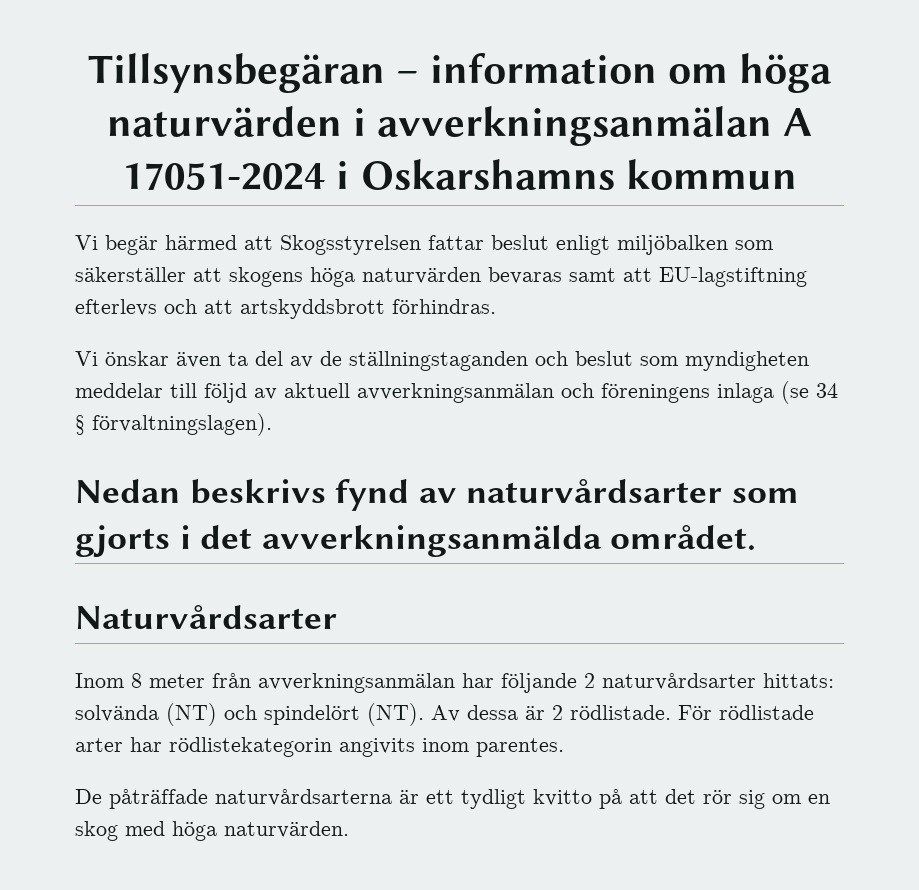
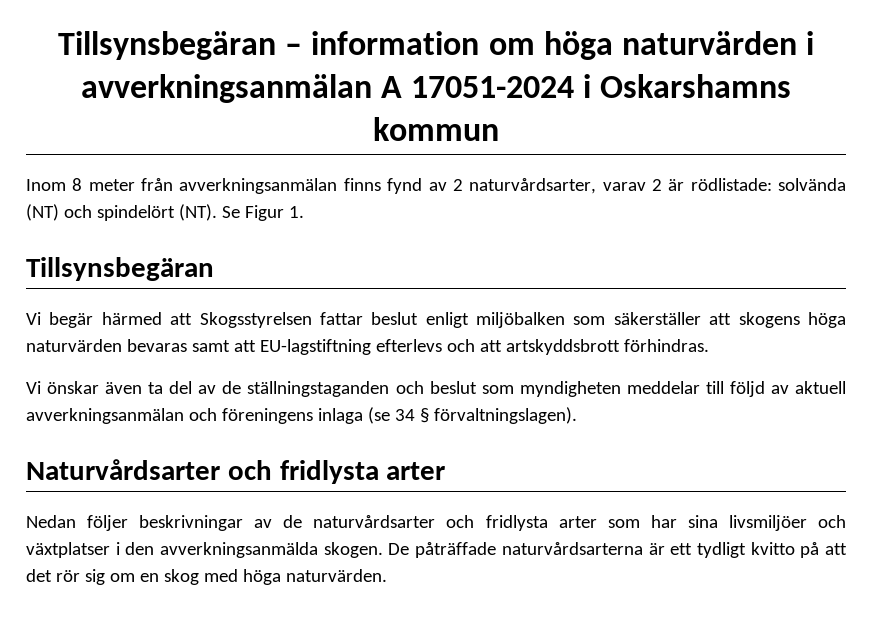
+ Inom 8 meter från avverkningsanmälan finns fynd av 2 naturvårdsarter, varav 2 är rödlistade: solvända (NT) och spindelört (NT). Se Figur 1.
+ Tillsynsbegäran
- Nedan beskrivs fynd av naturvårdsarter som gjorts i det avverkningsanmälda området.
- Naturvårdsarter
- Inom 8 meter från avverkningsanmälan har följande 2 naturvårdsarter hittats: solvända (NT) och spindelört (NT). Av dessa är 2 rödlistade. För rödlistade arter har rödlistekategorin angivits inom parentes.
- De påträffade naturvårdsarterna är ett tydligt kvitto på att det rör sig om en skog med höga naturvärden.
+ Naturvårdsarter och fridlysta arter
+ Nedan följer beskrivningar av de naturvårdsarter och fridlysta arter som har sina livsmiljöer och växtplatser i den avverkningsanmälda skogen. De påträffade naturvårdsarterna är ett tydligt kvitto på att det rör sig om en skog med höga naturvärden.

